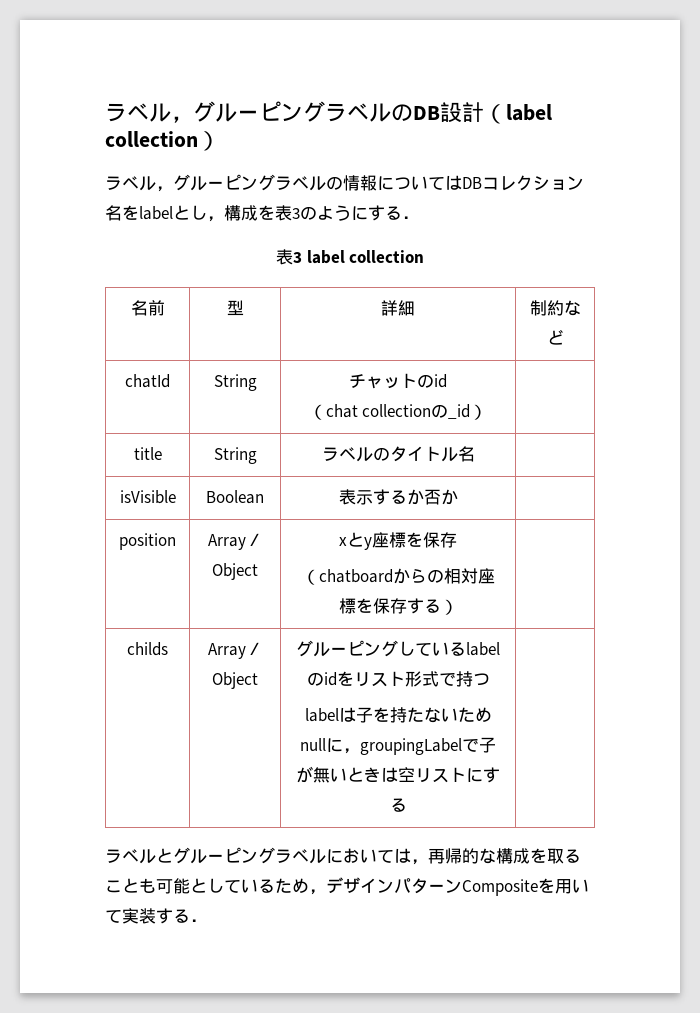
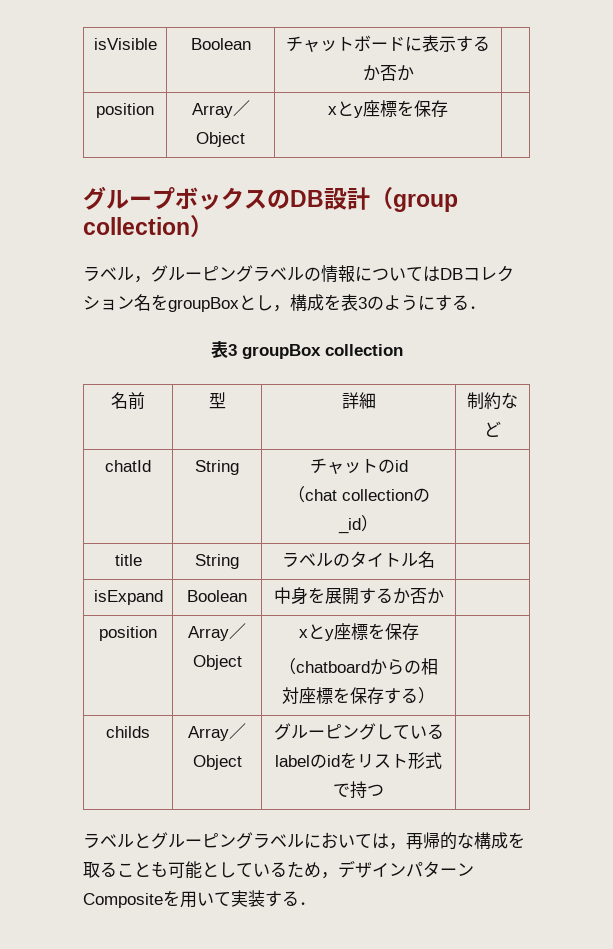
- ラベル，グルーピングラベルのDB設計（label collection）
+ isVisible | Boolean | チャットボードに表示するか否か |
+ position | Array／Object | xとy座標を保存 |
+ グループボックスのDB設計（group collection）
- ラベル，グルーピングラベルの情報についてはDBコレクション名をlabelとし，構成を表3のようにする．
+ ラベル，グルーピングラベルの情報についてはDBコレクション名をgroupBoxとし，構成を表3のようにする．
- 表3 label collection
+ 表3 groupBox collection
- isVisible | Boolean | 表示するか否か |
+ isExpand | Boolean | 中身を展開するか否か |
- childs | Array／Object | グルーピングしているlabelのidをリスト形式で持つ
- labelは子を持たないためnullに，groupingLabelで子が無いときは空リストにする |
+ childs | Array／Object | グルーピングしているlabelのidをリスト形式で持つ |

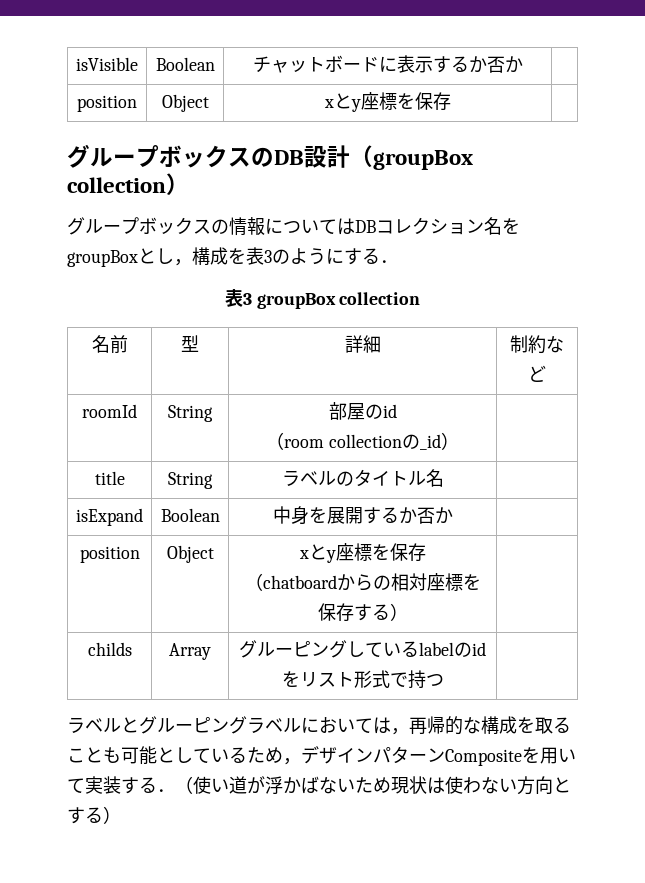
- position | Array／Object | xとy座標を保存 |
+ position | Object | xとy座標を保存 |
- グループボックスのDB設計（group collection）
+ グループボックスのDB設計（groupBox collection）
- ラベル，グルーピングラベルの情報についてはDBコレクション名をgroupBoxとし，構成を表3のようにする．
+ グループボックスの情報についてはDBコレクション名をgroupBoxとし，構成を表3のようにする．
- chatId | String | チャットのid
- （chat collectionの_id） |
+ roomId | String | 部屋のid
+ （room collectionの_id） |
  isExpand | Boolean | 中身を展開するか否か |
- position | Array／Object | xとy座標を保存
+ position | Object | xとy座標を保存
- childs | Array／Object | グルーピングしているlabelのidをリスト形式で持つ |
+ childs | Array | グルーピングしているlabelのidをリスト形式で持つ |
- ラベルとグルーピングラベルにおいては，再帰的な構成を取ることも可能としているため，デザインパターンCompositeを用いて実装する．
+ ラベルとグルーピングラベルにおいては，再帰的な構成を取ることも可能としているため，デザインパターンCompositeを用いて実装する．（使い道が浮かばないため現状は使わない方向とする）

